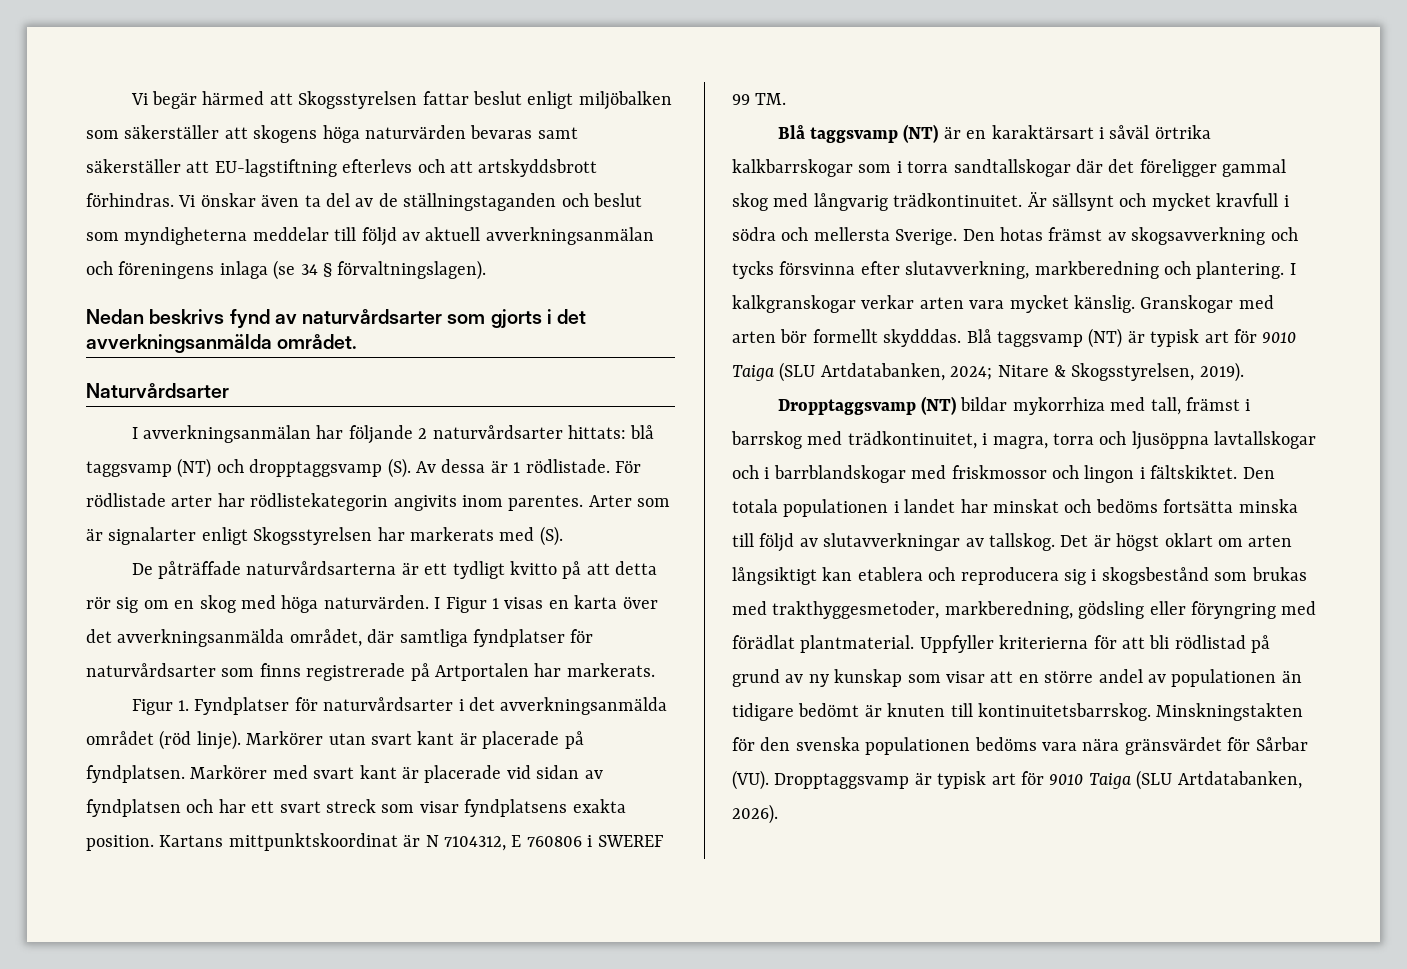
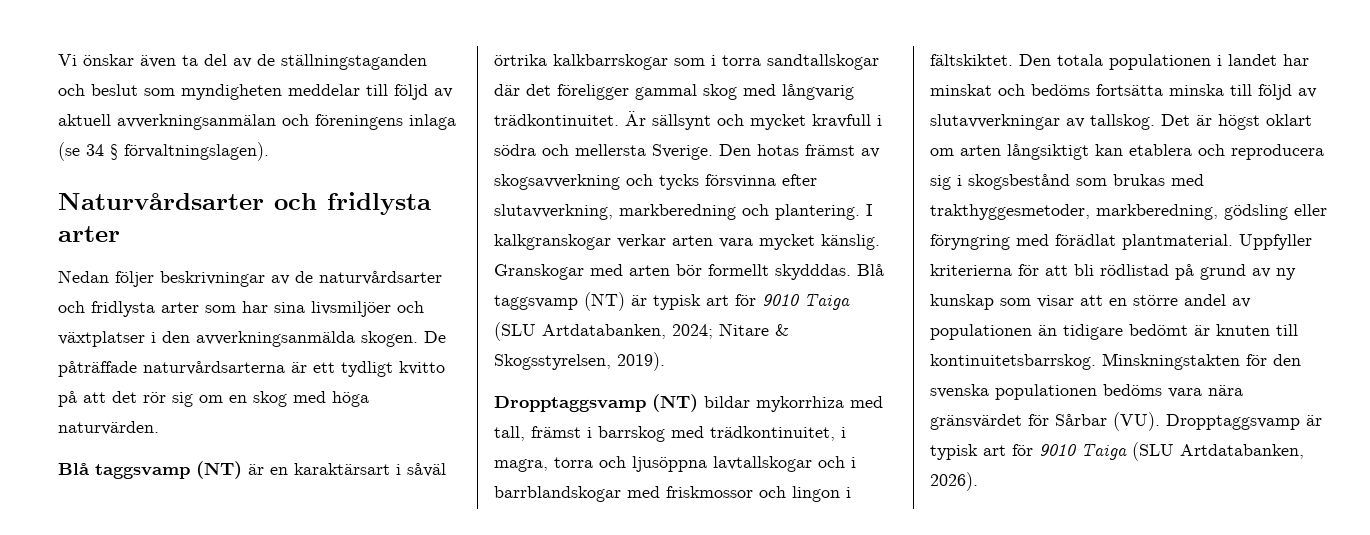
- Vi begär härmed att Skogsstyrelsen fattar beslut enligt miljöbalken som säkerställer att skogens höga naturvärden bevaras samt säkerställer att EU-lagstiftning efterlevs och att artskyddsbrott förhindras. Vi önskar även ta del av de ställningstaganden och beslut som myndigheterna meddelar till följd av aktuell avverkningsanmälan och föreningens inlaga (se 34 § förvaltningslagen).
+ Vi önskar även ta del av de ställningstaganden och beslut som myndigheten meddelar till följd av aktuell avverkningsanmälan och föreningens inlaga (se 34 § förvaltningslagen).
- Nedan beskrivs fynd av naturvårdsarter som gjorts i det avverkningsanmälda området.
- Naturvårdsarter
- I avverkningsanmälan har följande 2 naturvårdsarter hittats: blå taggsvamp (NT) och dropptaggsvamp (S). Av dessa är 1 rödlistade. För rödlistade arter har rödlistekategorin angivits inom parentes. Arter som är signalarter enligt Skogsstyrelsen har markerats med (S).
- De påträffade naturvårdsarterna är ett tydligt kvitto på att detta rör sig om en skog med höga naturvärden. I Figur 1 visas en karta över det avverkningsanmälda området, där samtliga fyndplatser för naturvårdsarter som finns registrerade på Artportalen har markerats.
- Figur 1. Fyndplatser för naturvårdsarter i det avverkningsanmälda området (röd linje). Markörer utan svart kant är placerade på fyndplatsen. Markörer med svart kant är placerade vid sidan av fyndplatsen och har ett svart streck som visar fyndplatsens exakta position. Kartans mittpunktskoordinat är N 7104312, E 760806 i SWEREF 99 TM.
+ Naturvårdsarter och fridlysta arter
+ Nedan följer beskrivningar av de naturvårdsarter och fridlysta arter som har sina livsmiljöer och växtplatser i den avverkningsanmälda skogen. De påträffade naturvårdsarterna är ett tydligt kvitto på att det rör sig om en skog med höga naturvärden.

